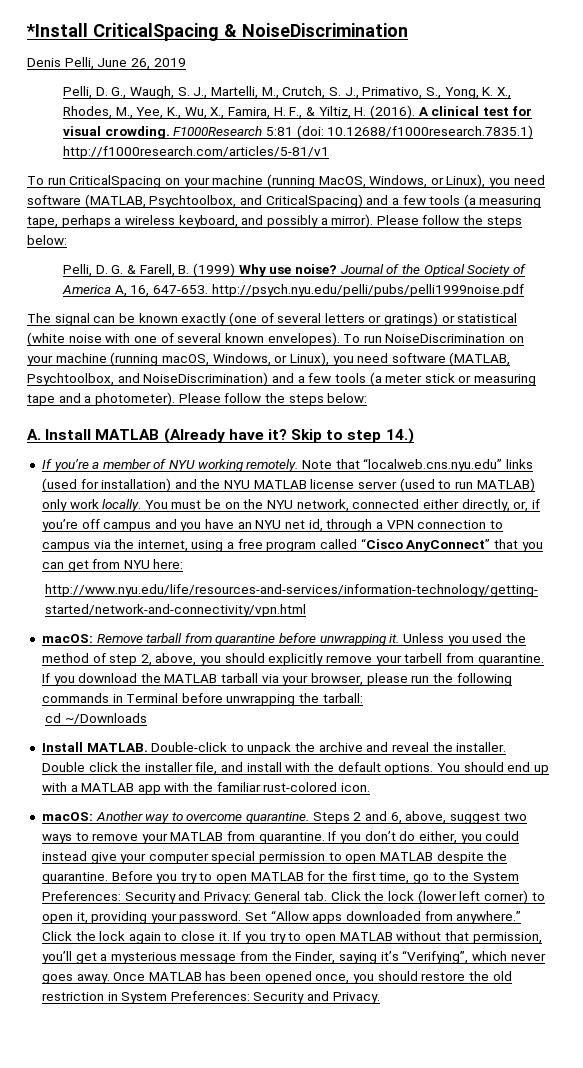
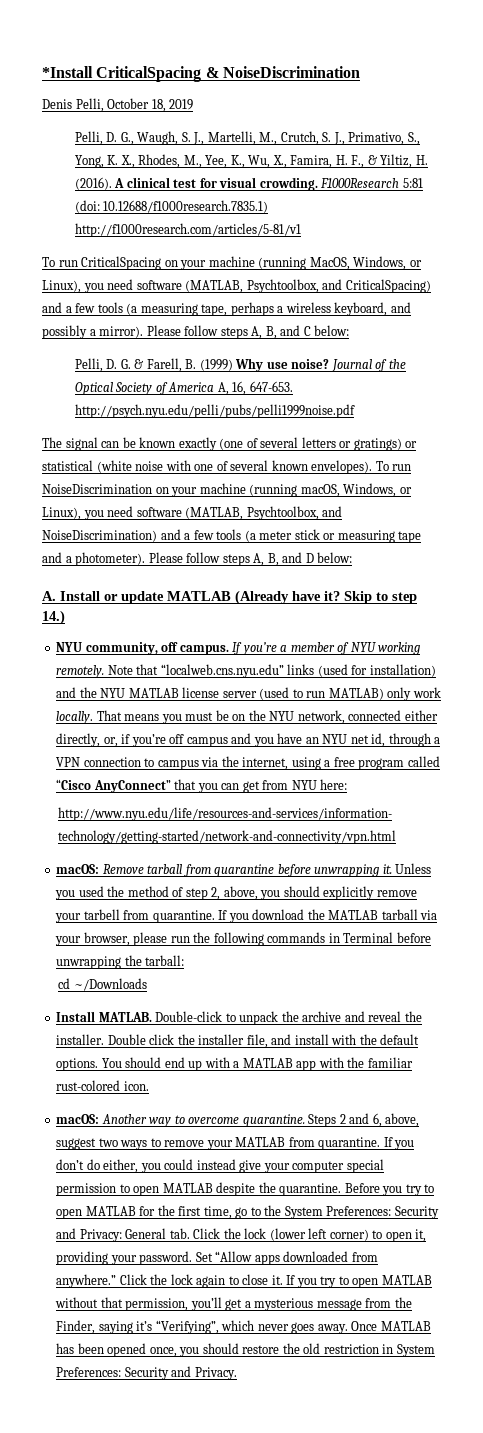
- Denis Pelli, June 26, 2019
+ Denis Pelli, October 18, 2019
- To run CriticalSpacing on your machine (running MacOS, Windows, or Linux), you need software (MATLAB, Psychtoolbox, and CriticalSpacing) and a few tools (a measuring tape, perhaps a wireless keyboard, and possibly a mirror). Please follow the steps below:
+ To run CriticalSpacing on your machine (running MacOS, Windows, or Linux), you need software (MATLAB, Psychtoolbox, and CriticalSpacing) and a few tools (a measuring tape, perhaps a wireless keyboard, and possibly a mirror). Please follow steps A, B, and C below:
- To run NoiseDiscrimination on your machine (running macOS, Windows, or Linux), you need software (MATLAB, Psychtoolbox, and NoiseDiscrimination) and a few tools (a meter stick or measuring tape and a photometer). Please follow the steps below:
+ To run NoiseDiscrimination on your machine (running macOS, Windows, or Linux), you need software (MATLAB, Psychtoolbox, and NoiseDiscrimination) and a few tools (a meter stick or measuring tape and a photometer). Please follow steps A, B, and D below:
- A. Install MATLAB (Already have it?
+ A. Install or update MATLAB (Already have it?
+ NYU community, off campus.
- You must be on the NYU network, connected either directly, or, if you’re off campus and you have an NYU net id, through a VPN connection to campus via the internet, using a free program called “Cisco AnyConnect” that you can get from NYU here:
+ That means you must be on the NYU network, connected either directly, or, if you’re off campus and you have an NYU net id, through a VPN connection to campus via the internet, using a free program called “Cisco AnyConnect” that you can get from NYU here:

